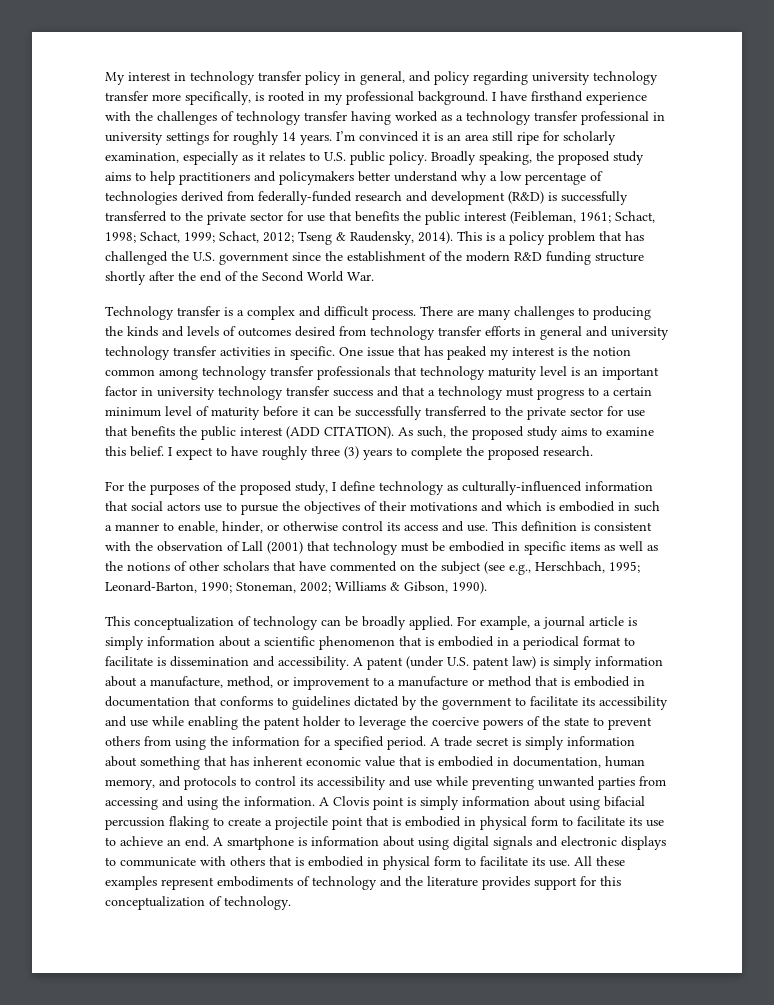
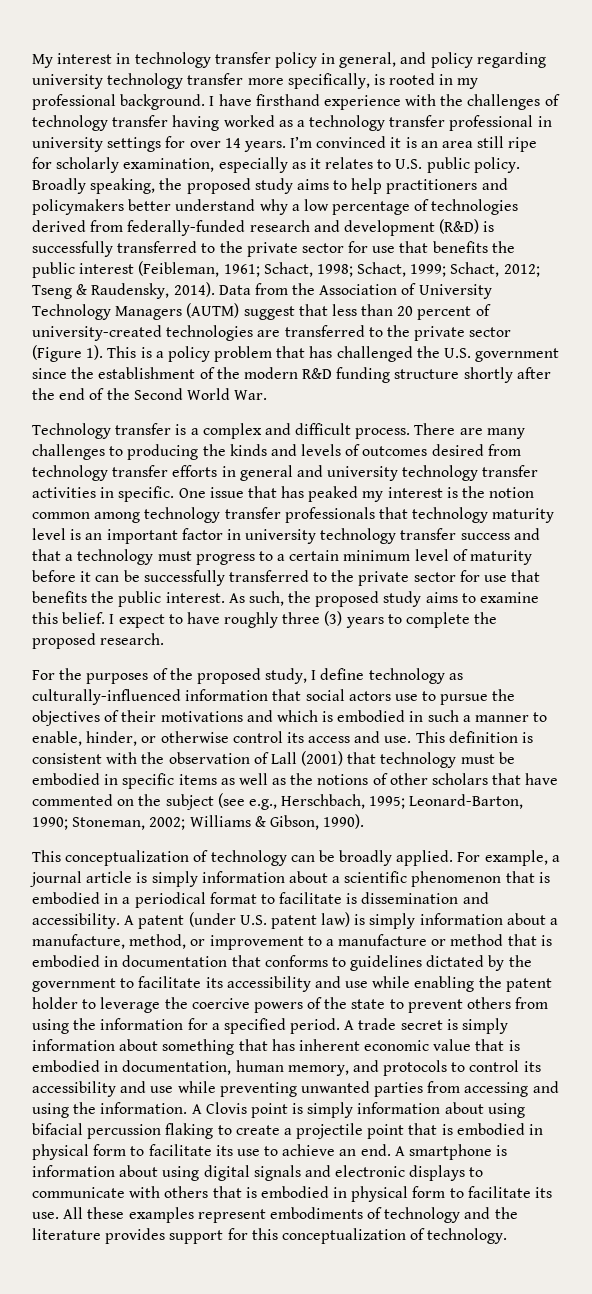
- I have firsthand experience with the challenges of technology transfer having worked as a technology transfer professional in university settings for roughly 14 years.
+ I have firsthand experience with the challenges of technology transfer having worked as a technology transfer professional in university settings for over 14 years.
+ Data from the Association of University Technology Managers (AUTM) suggest that less than 20 percent of university-created technologies are transferred to the private sector (Figure 1).
- One issue that has peaked my interest is the notion common among technology transfer professionals that technology maturity level is an important factor in university technology transfer success and that a technology must progress to a certain minimum level of maturity before it can be successfully transferred to the private sector for use that benefits the public interest (ADD CITATION).
+ One issue that has peaked my interest is the notion common among technology transfer professionals that technology maturity level is an important factor in university technology transfer success and that a technology must progress to a certain minimum level of maturity before it can be successfully transferred to the private sector for use that benefits the public interest.

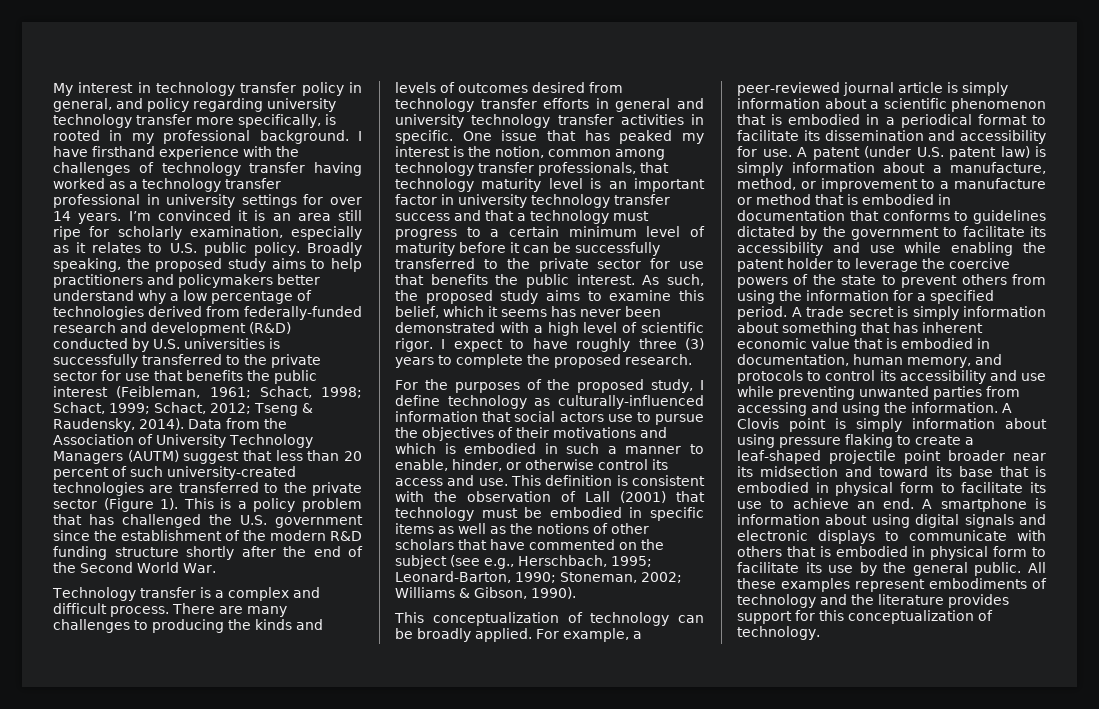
- Broadly speaking, the proposed study aims to help practitioners and policymakers better understand why a low percentage of technologies derived from federally-funded research and development (R&D) is successfully transferred to the private sector for use that benefits the public interest (Feibleman, 1961; Schact, 1998; Schact, 1999; Schact, 2012; Tseng & Raudensky, 2014).
+ Broadly speaking, the proposed study aims to help practitioners and policymakers better understand why a low percentage of technologies derived from federally-funded research and development (R&D) conducted by U.S. universities is successfully transferred to the private sector for use that benefits the public interest (Feibleman, 1961; Schact, 1998; Schact, 1999; Schact, 2012; Tseng & Raudensky, 2014).
- Data from the Association of University Technology Managers (AUTM) suggest that less than 20 percent of university-created technologies are transferred to the private sector (Figure 1).
+ Data from the Association of University Technology Managers (AUTM) suggest that less than 20 percent of such university-created technologies are transferred to the private sector (Figure 1).
- One issue that has peaked my interest is the notion common among technology transfer professionals that technology maturity level is an important factor in university technology transfer success and that a technology must progress to a certain minimum level of maturity before it can be successfully transferred to the private sector for use that benefits the public interest.
+ One issue that has peaked my interest is the notion, common among technology transfer professionals, that technology maturity level is an important factor in university technology transfer success and that a technology must progress to a certain minimum level of maturity before it can be successfully transferred to the private sector for use that benefits the public interest.
- As such, the proposed study aims to examine this belief.
+ As such, the proposed study aims to examine this belief, which it seems has never been demonstrated with a high level of scientific rigor.
- For example, a journal article is simply information about a scientific phenomenon that is embodied in a periodical format to facilitate is dissemination and accessibility.
+ For example, a peer-reviewed journal article is simply information about a scientific phenomenon that is embodied in a periodical format to facilitate its dissemination and accessibility for use.
- A Clovis point is simply information about using bifacial percussion flaking to create a projectile point that is embodied in physical form to facilitate its use to achieve an end.
+ A Clovis point is simply information about using pressure flaking to create a leaf-shaped projectile point broader near its midsection and toward its base that is embodied in physical form to facilitate its use to achieve an end.
- A smartphone is information about using digital signals and electronic displays to communicate with others that is embodied in physical form to facilitate its use.
+ A smartphone is information about using digital signals and electronic displays to communicate with others that is embodied in physical form to facilitate its use by the general public.

